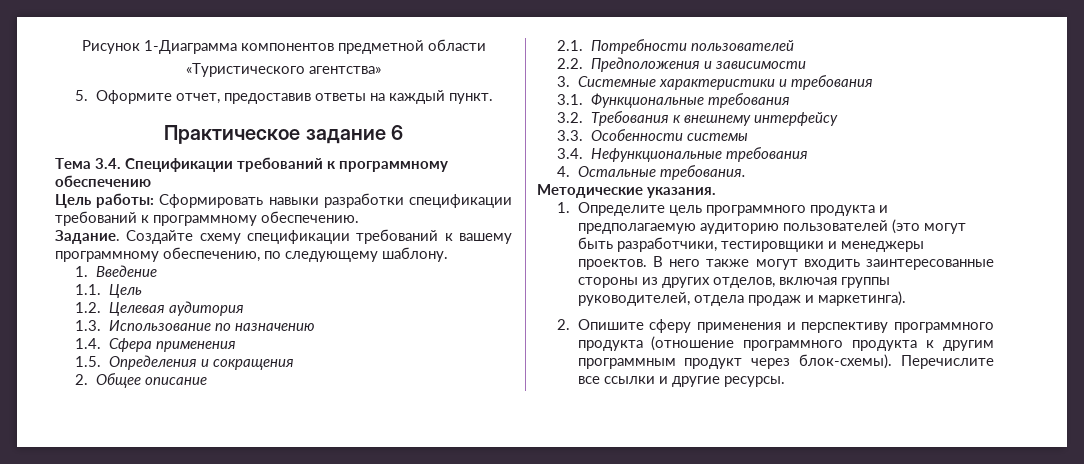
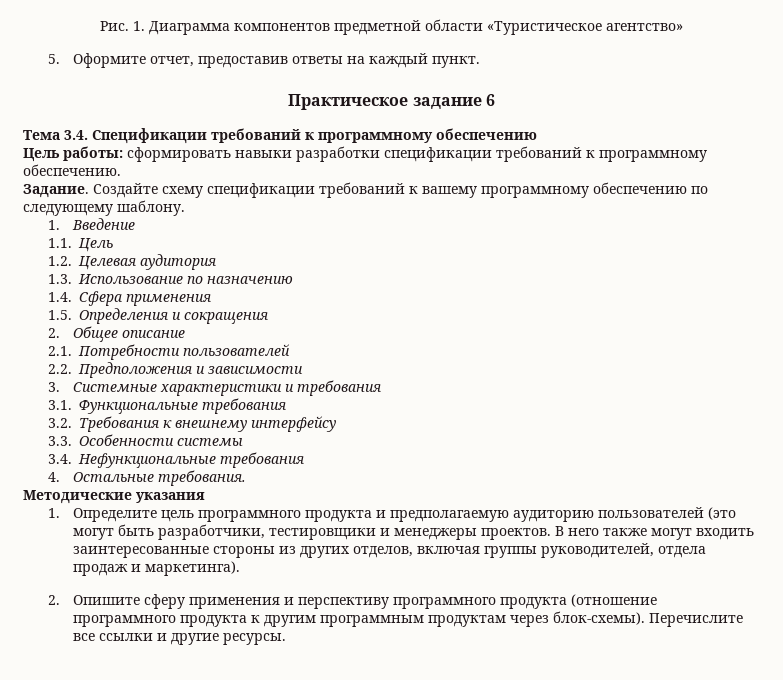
- Рисунок 1-Диаграмма компонентов предметной области
- «Туристического агентства»
+ Рис. 1. Диаграмма компонентов предметной области «Туристическое агентство»
- Цель работы: Сформировать навыки разработки спецификации требований к программному обеспечению.
+ Цель работы: сформировать навыки разработки спецификации требований к программному обеспечению.
- Создайте схему спецификации требований к вашему программному обеспечению, по следующему шаблону.
+ Создайте схему спецификации требований к вашему программному обеспечению по следующему шаблону.
- Методические указания.
+ Методические указания
- 2. Опишите сферу применения и перспективу программного продукта (отношение программного продукта к другим программным продукт через блок-схемы).
+ 2. Опишите сферу применения и перспективу программного продукта (отношение программного продукта к другим программным продуктам через блок-схемы).

